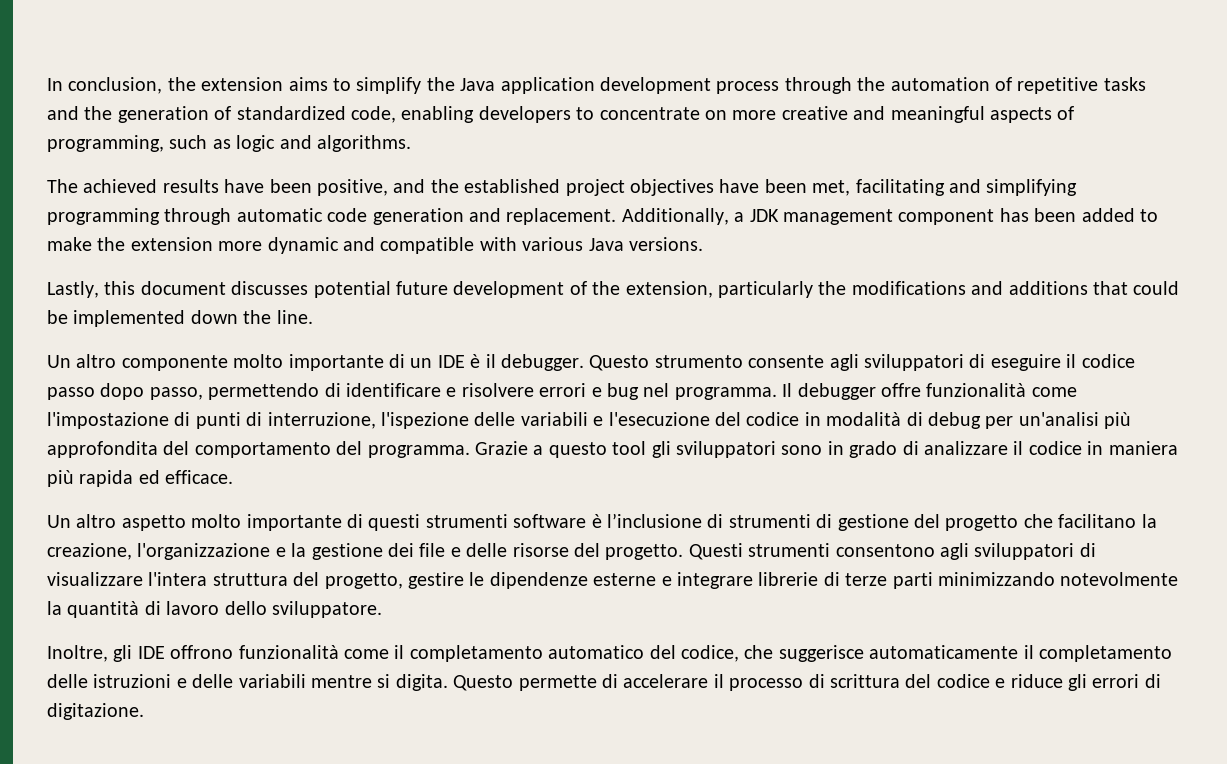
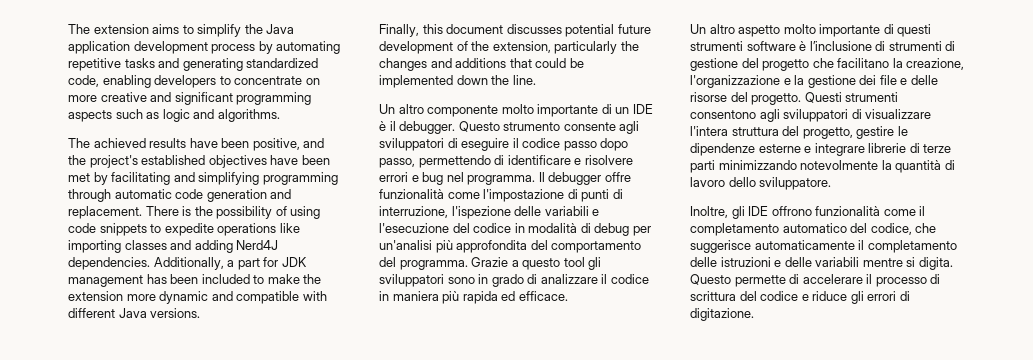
- In conclusion, the extension aims to simplify the Java application development process through the automation of repetitive tasks and the generation of standardized code, enabling developers to concentrate on more creative and meaningful aspects of programming, such as logic and algorithms.
+ The extension aims to simplify the Java application development process by automating repetitive tasks and generating standardized code, enabling developers to concentrate on more creative and significant programming aspects such as logic and algorithms.
- The achieved results have been positive, and the established project objectives have been met, facilitating and simplifying programming through automatic code generation and replacement.
+ The achieved results have been positive, and the project's established objectives have been met by facilitating and simplifying programming through automatic code generation and replacement.
- Additionally, a JDK management component has been added to make the extension more dynamic and compatible with various Java versions.
+ There is the possibility of using code snippets to expedite operations like importing classes and adding Nerd4J dependencies. Additionally, a part for JDK management has been included to make the extension more dynamic and compatible with different Java versions.
- Lastly, this document discusses potential future development of the extension, particularly the modifications and additions that could be implemented down the line.
+ Finally, this document discusses potential future development of the extension, particularly the changes and additions that could be implemented down the line.

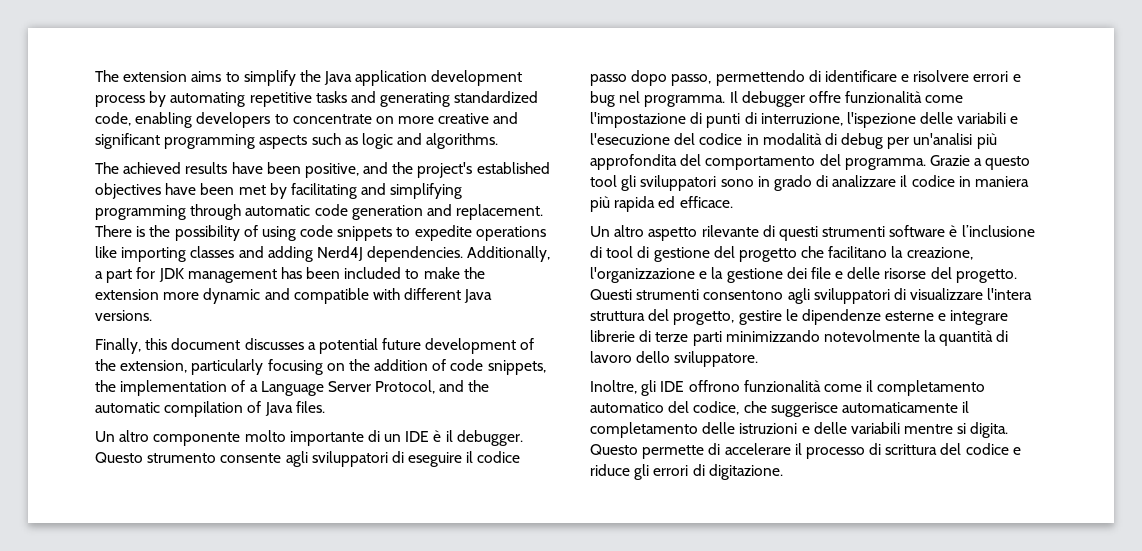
- Finally, this document discusses potential future development of the extension, particularly the changes and additions that could be implemented down the line.
+ Finally, this document discusses a potential future development of the extension, particularly focusing on the addition of code snippets, the implementation of a Language Server Protocol, and the automatic compilation of Java files.
- Un altro aspetto molto importante di questi strumenti software è l’inclusione di strumenti di gestione del progetto che facilitano la creazione, l'organizzazione e la gestione dei file e delle risorse del progetto.
+ Un altro aspetto rilevante di questi strumenti software è l’inclusione di tool di gestione del progetto che facilitano la creazione, l'organizzazione e la gestione dei file e delle risorse del progetto.

